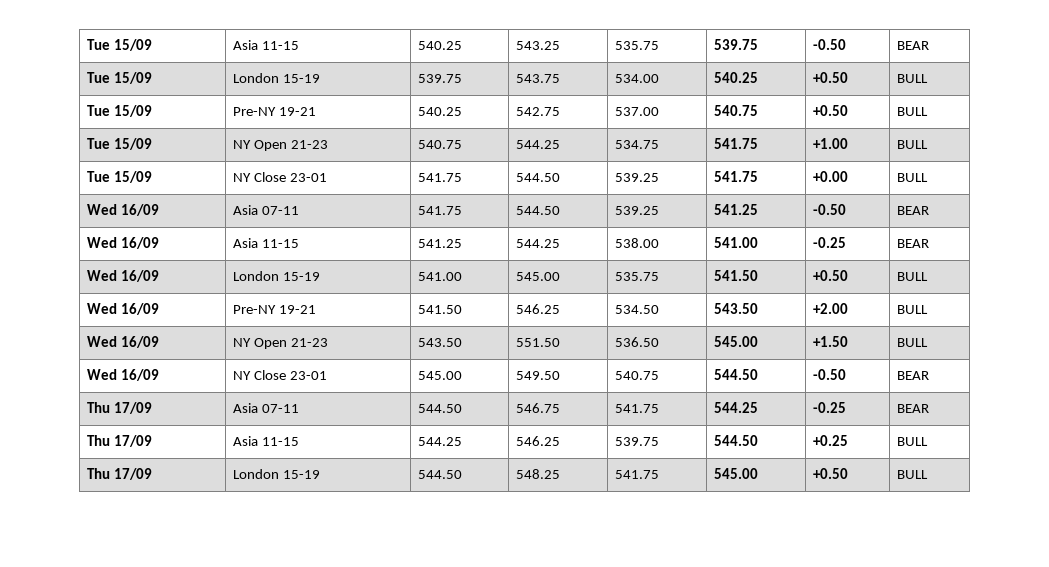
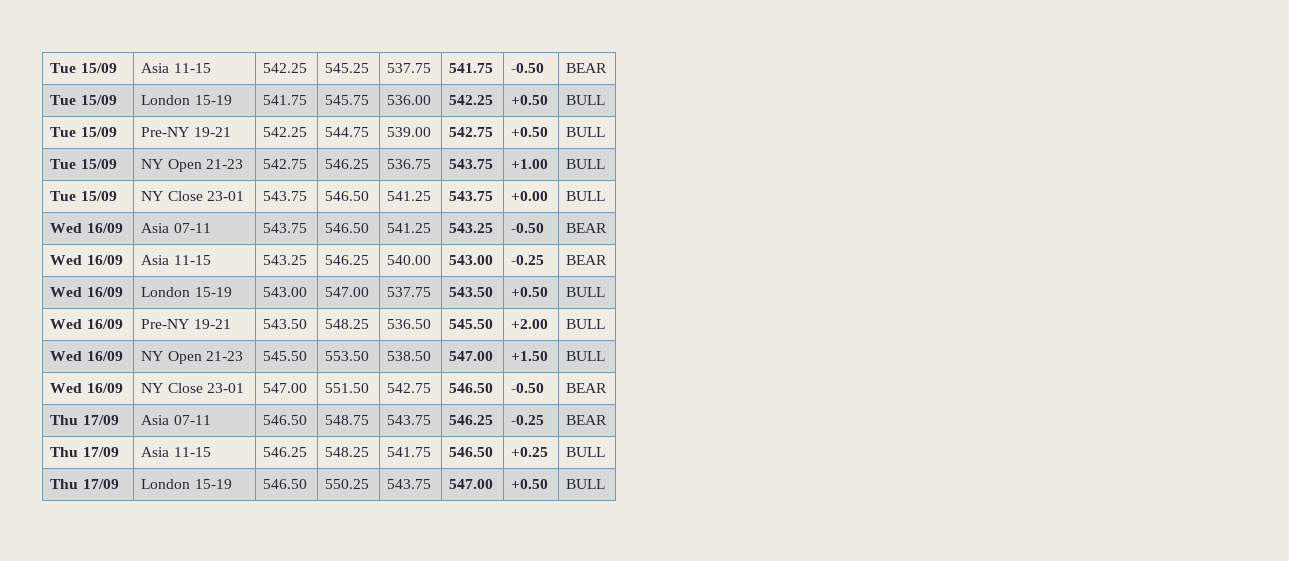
- Tue 15/09 | Asia 11-15 | 540.25 | 543.25 | 535.75 | 539.75 | -0.50 | BEAR
+ Tue 15/09 | Asia 11-15 | 542.25 | 545.25 | 537.75 | 541.75 | -0.50 | BEAR
- Tue 15/09 | London 15-19 | 539.75 | 543.75 | 534.00 | 540.25 | +0.50 | BULL
+ Tue 15/09 | London 15-19 | 541.75 | 545.75 | 536.00 | 542.25 | +0.50 | BULL
- Tue 15/09 | Pre-NY 19-21 | 540.25 | 542.75 | 537.00 | 540.75 | +0.50 | BULL
+ Tue 15/09 | Pre-NY 19-21 | 542.25 | 544.75 | 539.00 | 542.75 | +0.50 | BULL
- Tue 15/09 | NY Open 21-23 | 540.75 | 544.25 | 534.75 | 541.75 | +1.00 | BULL
+ Tue 15/09 | NY Open 21-23 | 542.75 | 546.25 | 536.75 | 543.75 | +1.00 | BULL
- Tue 15/09 | NY Close 23-01 | 541.75 | 544.50 | 539.25 | 541.75 | +0.00 | BULL
+ Tue 15/09 | NY Close 23-01 | 543.75 | 546.50 | 541.25 | 543.75 | +0.00 | BULL
- Wed 16/09 | Asia 07-11 | 541.75 | 544.50 | 539.25 | 541.25 | -0.50 | BEAR
+ Wed 16/09 | Asia 07-11 | 543.75 | 546.50 | 541.25 | 543.25 | -0.50 | BEAR
- Wed 16/09 | Asia 11-15 | 541.25 | 544.25 | 538.00 | 541.00 | -0.25 | BEAR
+ Wed 16/09 | Asia 11-15 | 543.25 | 546.25 | 540.00 | 543.00 | -0.25 | BEAR
- Wed 16/09 | London 15-19 | 541.00 | 545.00 | 535.75 | 541.50 | +0.50 | BULL
+ Wed 16/09 | London 15-19 | 543.00 | 547.00 | 537.75 | 543.50 | +0.50 | BULL
- Wed 16/09 | Pre-NY 19-21 | 541.50 | 546.25 | 534.50 | 543.50 | +2.00 | BULL
+ Wed 16/09 | Pre-NY 19-21 | 543.50 | 548.25 | 536.50 | 545.50 | +2.00 | BULL
- Wed 16/09 | NY Open 21-23 | 543.50 | 551.50 | 536.50 | 545.00 | +1.50 | BULL
+ Wed 16/09 | NY Open 21-23 | 545.50 | 553.50 | 538.50 | 547.00 | +1.50 | BULL
- Wed 16/09 | NY Close 23-01 | 545.00 | 549.50 | 540.75 | 544.50 | -0.50 | BEAR
+ Wed 16/09 | NY Close 23-01 | 547.00 | 551.50 | 542.75 | 546.50 | -0.50 | BEAR
- Thu 17/09 | Asia 07-11 | 544.50 | 546.75 | 541.75 | 544.25 | -0.25 | BEAR
+ Thu 17/09 | Asia 07-11 | 546.50 | 548.75 | 543.75 | 546.25 | -0.25 | BEAR
- Thu 17/09 | Asia 11-15 | 544.25 | 546.25 | 539.75 | 544.50 | +0.25 | BULL
+ Thu 17/09 | Asia 11-15 | 546.25 | 548.25 | 541.75 | 546.50 | +0.25 | BULL
- Thu 17/09 | London 15-19 | 544.50 | 548.25 | 541.75 | 545.00 | +0.50 | BULL
+ Thu 17/09 | London 15-19 | 546.50 | 550.25 | 543.75 | 547.00 | +0.50 | BULL

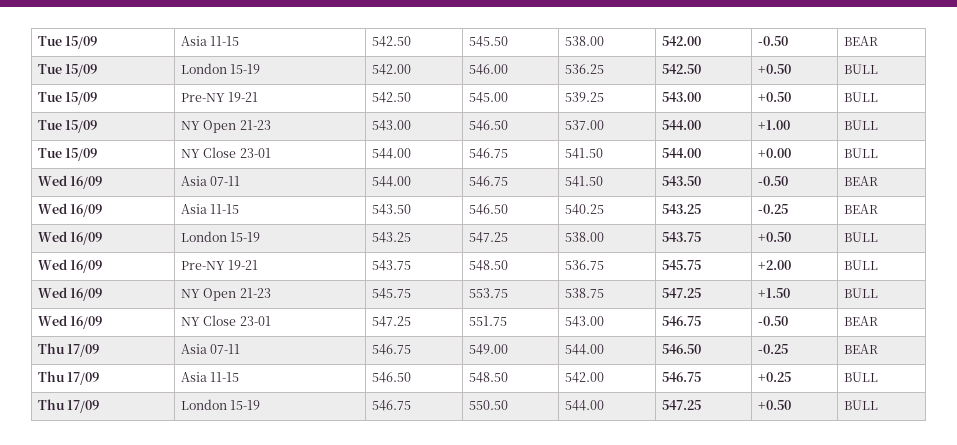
- Tue 15/09 | Asia 11-15 | 542.25 | 545.25 | 537.75 | 541.75 | -0.50 | BEAR
+ Tue 15/09 | Asia 11-15 | 542.50 | 545.50 | 538.00 | 542.00 | -0.50 | BEAR
- Tue 15/09 | London 15-19 | 541.75 | 545.75 | 536.00 | 542.25 | +0.50 | BULL
+ Tue 15/09 | London 15-19 | 542.00 | 546.00 | 536.25 | 542.50 | +0.50 | BULL
- Tue 15/09 | Pre-NY 19-21 | 542.25 | 544.75 | 539.00 | 542.75 | +0.50 | BULL
+ Tue 15/09 | Pre-NY 19-21 | 542.50 | 545.00 | 539.25 | 543.00 | +0.50 | BULL
- Tue 15/09 | NY Open 21-23 | 542.75 | 546.25 | 536.75 | 543.75 | +1.00 | BULL
+ Tue 15/09 | NY Open 21-23 | 543.00 | 546.50 | 537.00 | 544.00 | +1.00 | BULL
- Tue 15/09 | NY Close 23-01 | 543.75 | 546.50 | 541.25 | 543.75 | +0.00 | BULL
+ Tue 15/09 | NY Close 23-01 | 544.00 | 546.75 | 541.50 | 544.00 | +0.00 | BULL
- Wed 16/09 | Asia 07-11 | 543.75 | 546.50 | 541.25 | 543.25 | -0.50 | BEAR
+ Wed 16/09 | Asia 07-11 | 544.00 | 546.75 | 541.50 | 543.50 | -0.50 | BEAR
- Wed 16/09 | Asia 11-15 | 543.25 | 546.25 | 540.00 | 543.00 | -0.25 | BEAR
+ Wed 16/09 | Asia 11-15 | 543.50 | 546.50 | 540.25 | 543.25 | -0.25 | BEAR
- Wed 16/09 | London 15-19 | 543.00 | 547.00 | 537.75 | 543.50 | +0.50 | BULL
+ Wed 16/09 | London 15-19 | 543.25 | 547.25 | 538.00 | 543.75 | +0.50 | BULL
- Wed 16/09 | Pre-NY 19-21 | 543.50 | 548.25 | 536.50 | 545.50 | +2.00 | BULL
+ Wed 16/09 | Pre-NY 19-21 | 543.75 | 548.50 | 536.75 | 545.75 | +2.00 | BULL
- Wed 16/09 | NY Open 21-23 | 545.50 | 553.50 | 538.50 | 547.00 | +1.50 | BULL
+ Wed 16/09 | NY Open 21-23 | 545.75 | 553.75 | 538.75 | 547.25 | +1.50 | BULL
- Wed 16/09 | NY Close 23-01 | 547.00 | 551.50 | 542.75 | 546.50 | -0.50 | BEAR
+ Wed 16/09 | NY Close 23-01 | 547.25 | 551.75 | 543.00 | 546.75 | -0.50 | BEAR
- Thu 17/09 | Asia 07-11 | 546.50 | 548.75 | 543.75 | 546.25 | -0.25 | BEAR
+ Thu 17/09 | Asia 07-11 | 546.75 | 549.00 | 544.00 | 546.50 | -0.25 | BEAR
- Thu 17/09 | Asia 11-15 | 546.25 | 548.25 | 541.75 | 546.50 | +0.25 | BULL
+ Thu 17/09 | Asia 11-15 | 546.50 | 548.50 | 542.00 | 546.75 | +0.25 | BULL
- Thu 17/09 | London 15-19 | 546.50 | 550.25 | 543.75 | 547.00 | +0.50 | BULL
+ Thu 17/09 | London 15-19 | 546.75 | 550.50 | 544.00 | 547.25 | +0.50 | BULL

